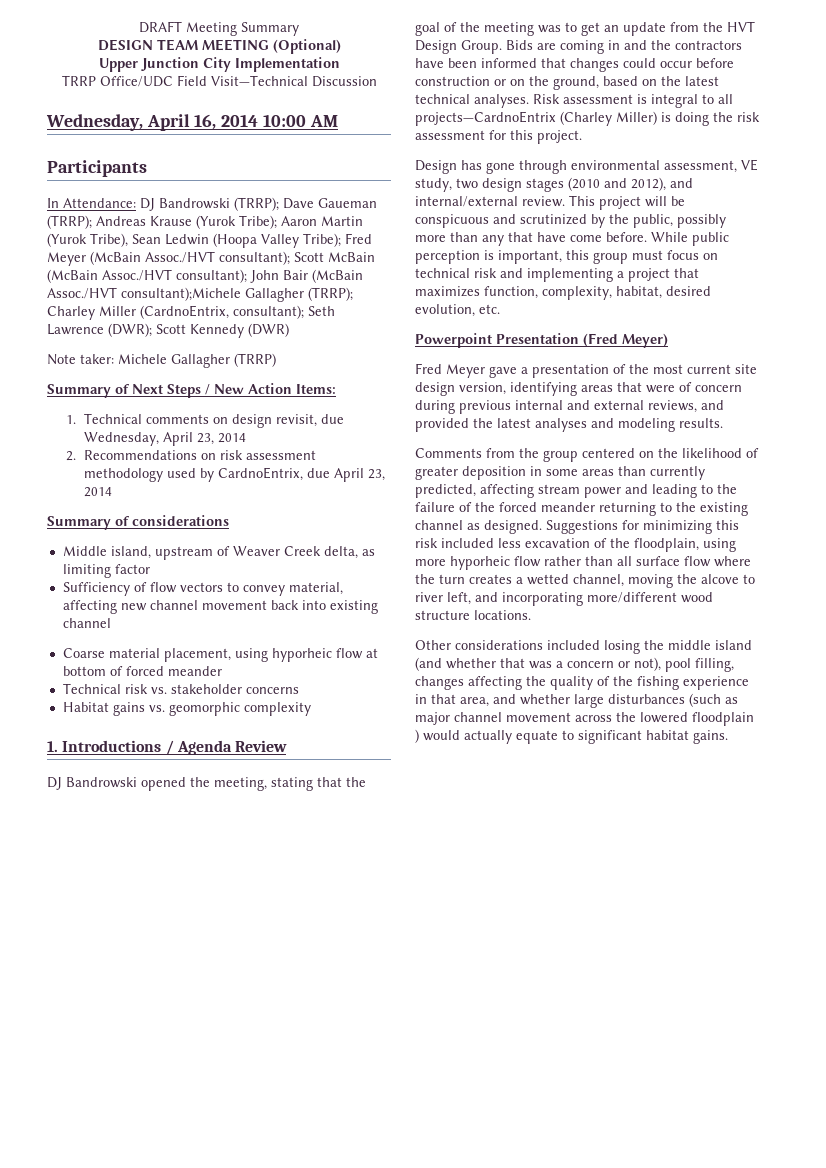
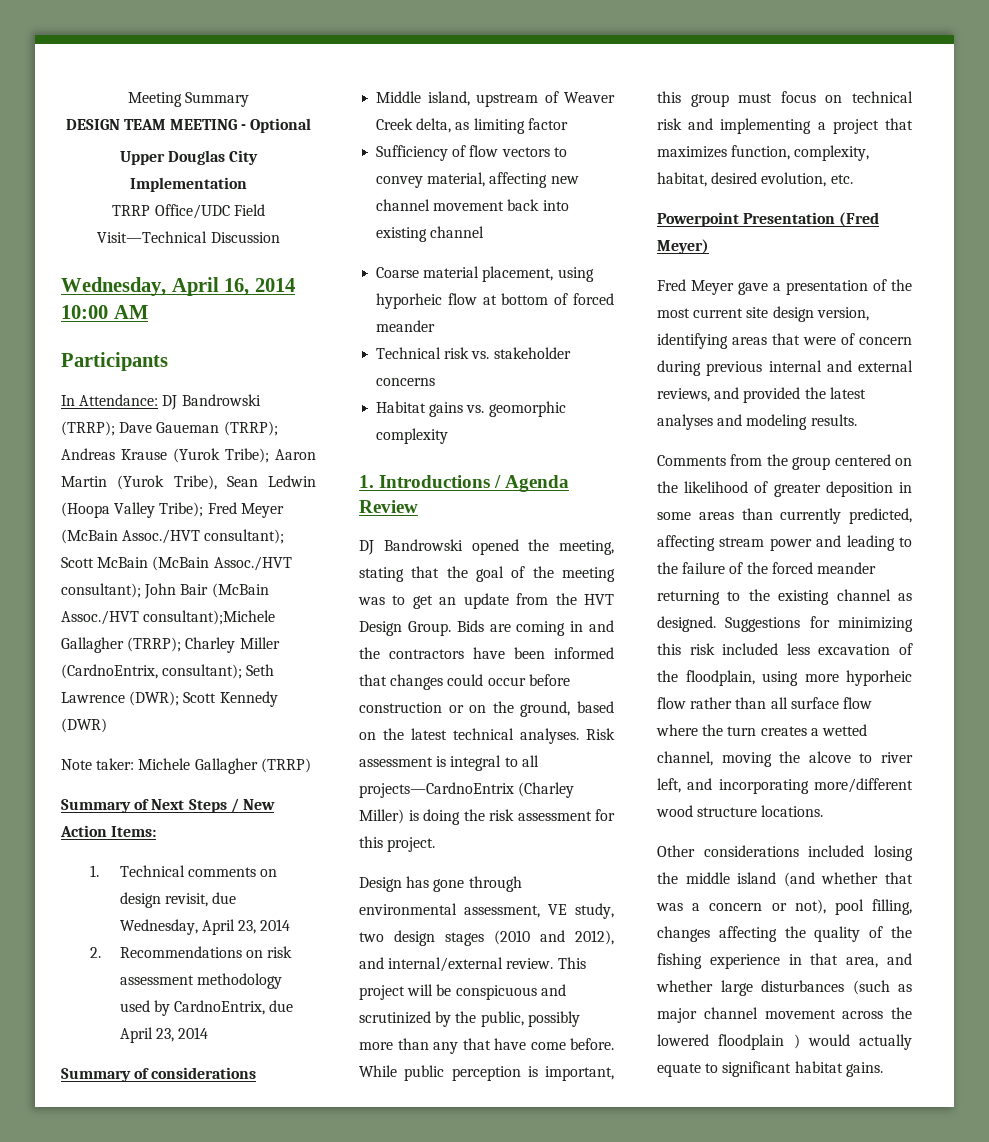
- DRAFT Meeting Summary
+ Meeting Summary
- DESIGN TEAM MEETING (Optional)
+ DESIGN TEAM MEETING - Optional
- Upper Junction City Implementation
+ Upper Douglas City Implementation

